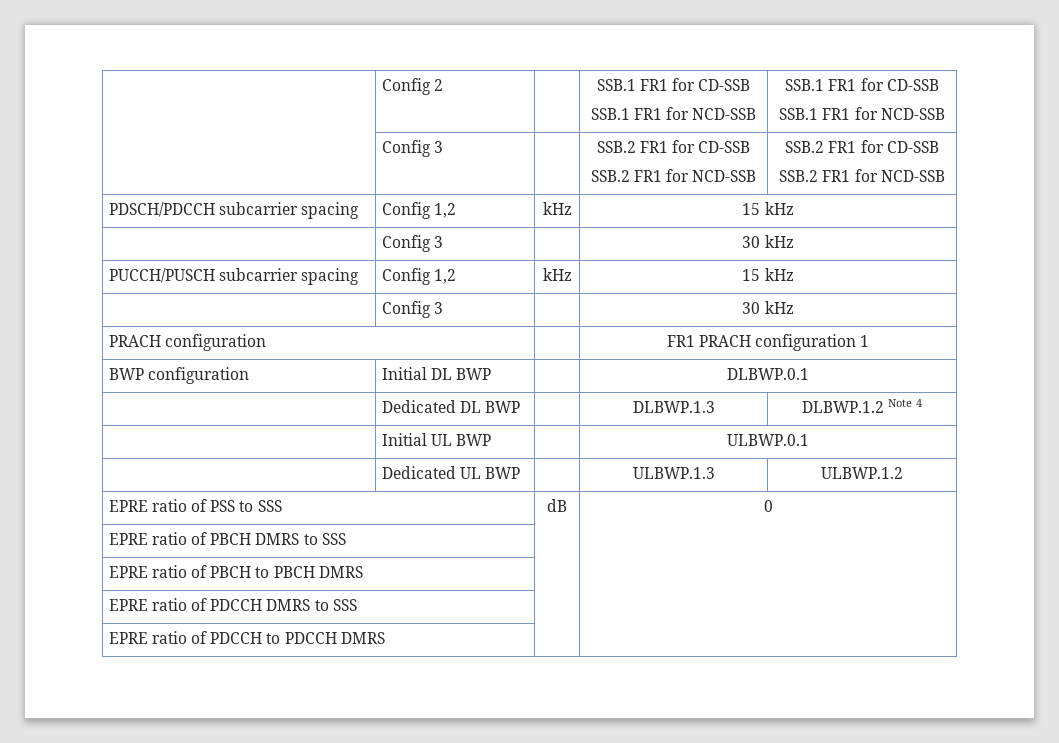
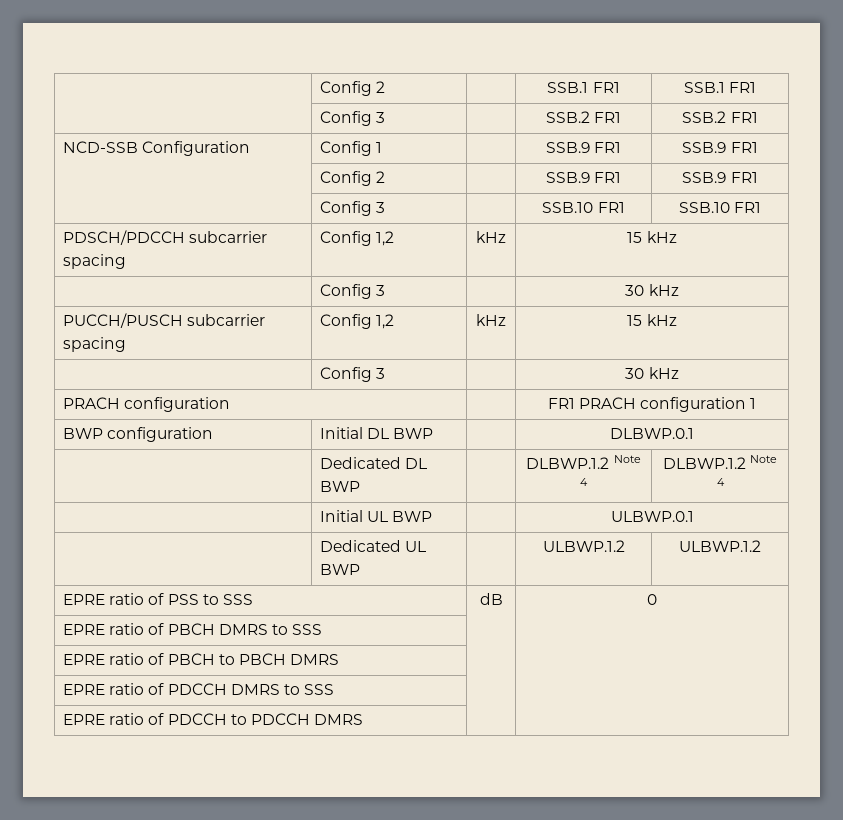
- | Config 2 | | SSB.1 FR1 for CD-SSB
- SSB.1 FR1 for NCD-SSB | SSB.1 FR1 for CD-SSB
- SSB.1 FR1 for NCD-SSB
- | Config 3 | | SSB.2 FR1 for CD-SSB
- SSB.2 FR1 for NCD-SSB | SSB.2 FR1 for CD-SSB
- SSB.2 FR1 for NCD-SSB
+ | Config 2 | | SSB.1 FR1 | SSB.1 FR1
+ | Config 3 | | SSB.2 FR1 | SSB.2 FR1
+ NCD-SSB Configuration | Config 1 | | SSB.9 FR1 | SSB.9 FR1
+ | Config 2 | | SSB.9 FR1 | SSB.9 FR1
+ | Config 3 | | SSB.10 FR1 | SSB.10 FR1
- | Dedicated DL BWP | | DLBWP.1.3 | DLBWP.1.2 Note 4
+ | Dedicated DL BWP | | DLBWP.1.2 Note 4 | DLBWP.1.2 Note 4
- | Dedicated UL BWP | | ULBWP.1.3 | ULBWP.1.2
+ | Dedicated UL BWP | | ULBWP.1.2 | ULBWP.1.2

